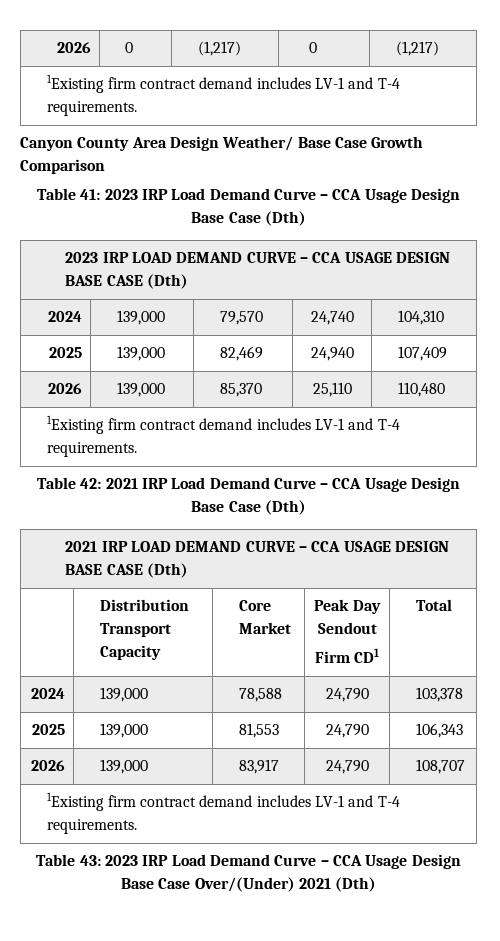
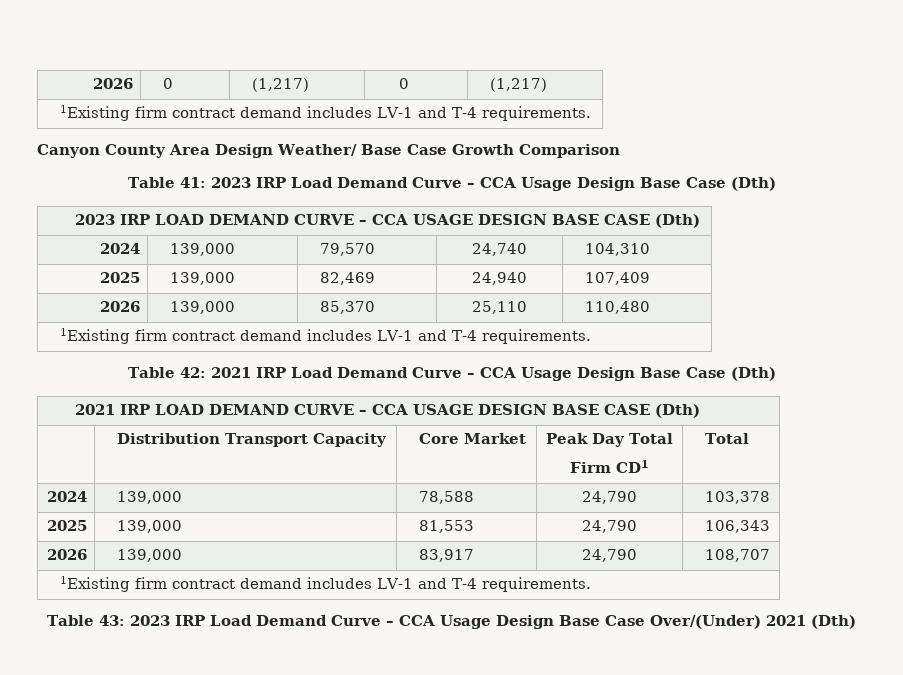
- | Distribution Transport Capacity | Core Market | Peak Day Sendout
+ | Distribution Transport Capacity | Core Market | Peak Day Total

